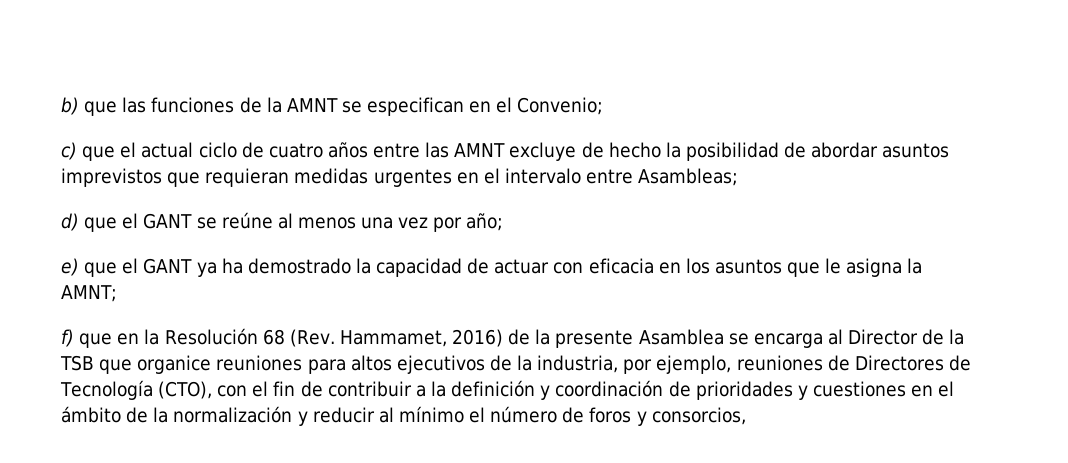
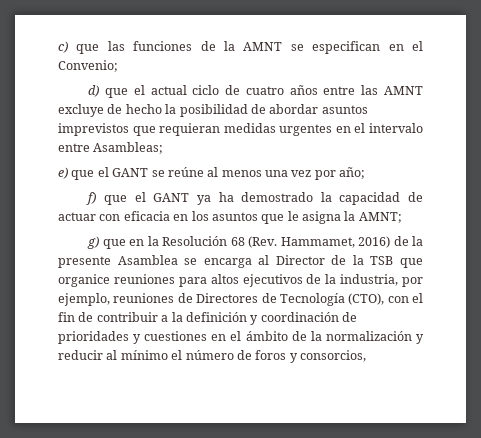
- b) que las funciones de la AMNT se especifican en el Convenio;
+ c) que las funciones de la AMNT se especifican en el Convenio;
- c) que el actual ciclo de cuatro años entre las AMNT excluye de hecho la posibilidad de abordar asuntos imprevistos que requieran medidas urgentes en el intervalo entre Asambleas;
+ d) que el actual ciclo de cuatro años entre las AMNT excluye de hecho la posibilidad de abordar asuntos imprevistos que requieran medidas urgentes en el intervalo entre Asambleas;
- d) que el GANT se reúne al menos una vez por año;
+ e) que el GANT se reúne al menos una vez por año;
- e) que el GANT ya ha demostrado la capacidad de actuar con eficacia en los asuntos que le asigna la AMNT;
+ f) que el GANT ya ha demostrado la capacidad de actuar con eficacia en los asuntos que le asigna la AMNT;
- f) que en la Resolución 68 (Rev. Hammamet, 2016) de la presente Asamblea se encarga al Director de la TSB que organice reuniones para altos ejecutivos de la industria, por ejemplo, reuniones de Directores de Tecnología (CTO), con el fin de contribuir a la definición y coordinación de prioridades y cuestiones en el ámbito de la normalización y reducir al mínimo el número de foros y consorcios,
+ g) que en la Resolución 68 (Rev. Hammamet, 2016) de la presente Asamblea se encarga al Director de la TSB que organice reuniones para altos ejecutivos de la industria, por ejemplo, reuniones de Directores de Tecnología (CTO), con el fin de contribuir a la definición y coordinación de prioridades y cuestiones en el ámbito de la normalización y reducir al mínimo el número de foros y consorcios,

